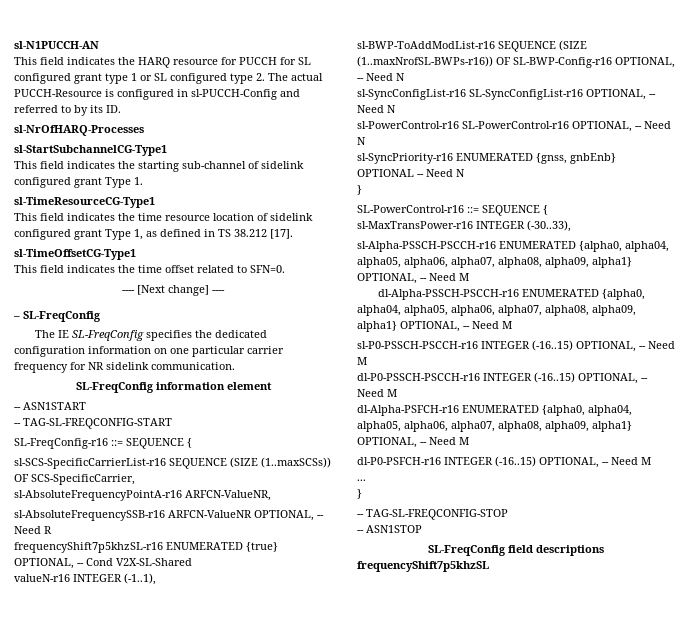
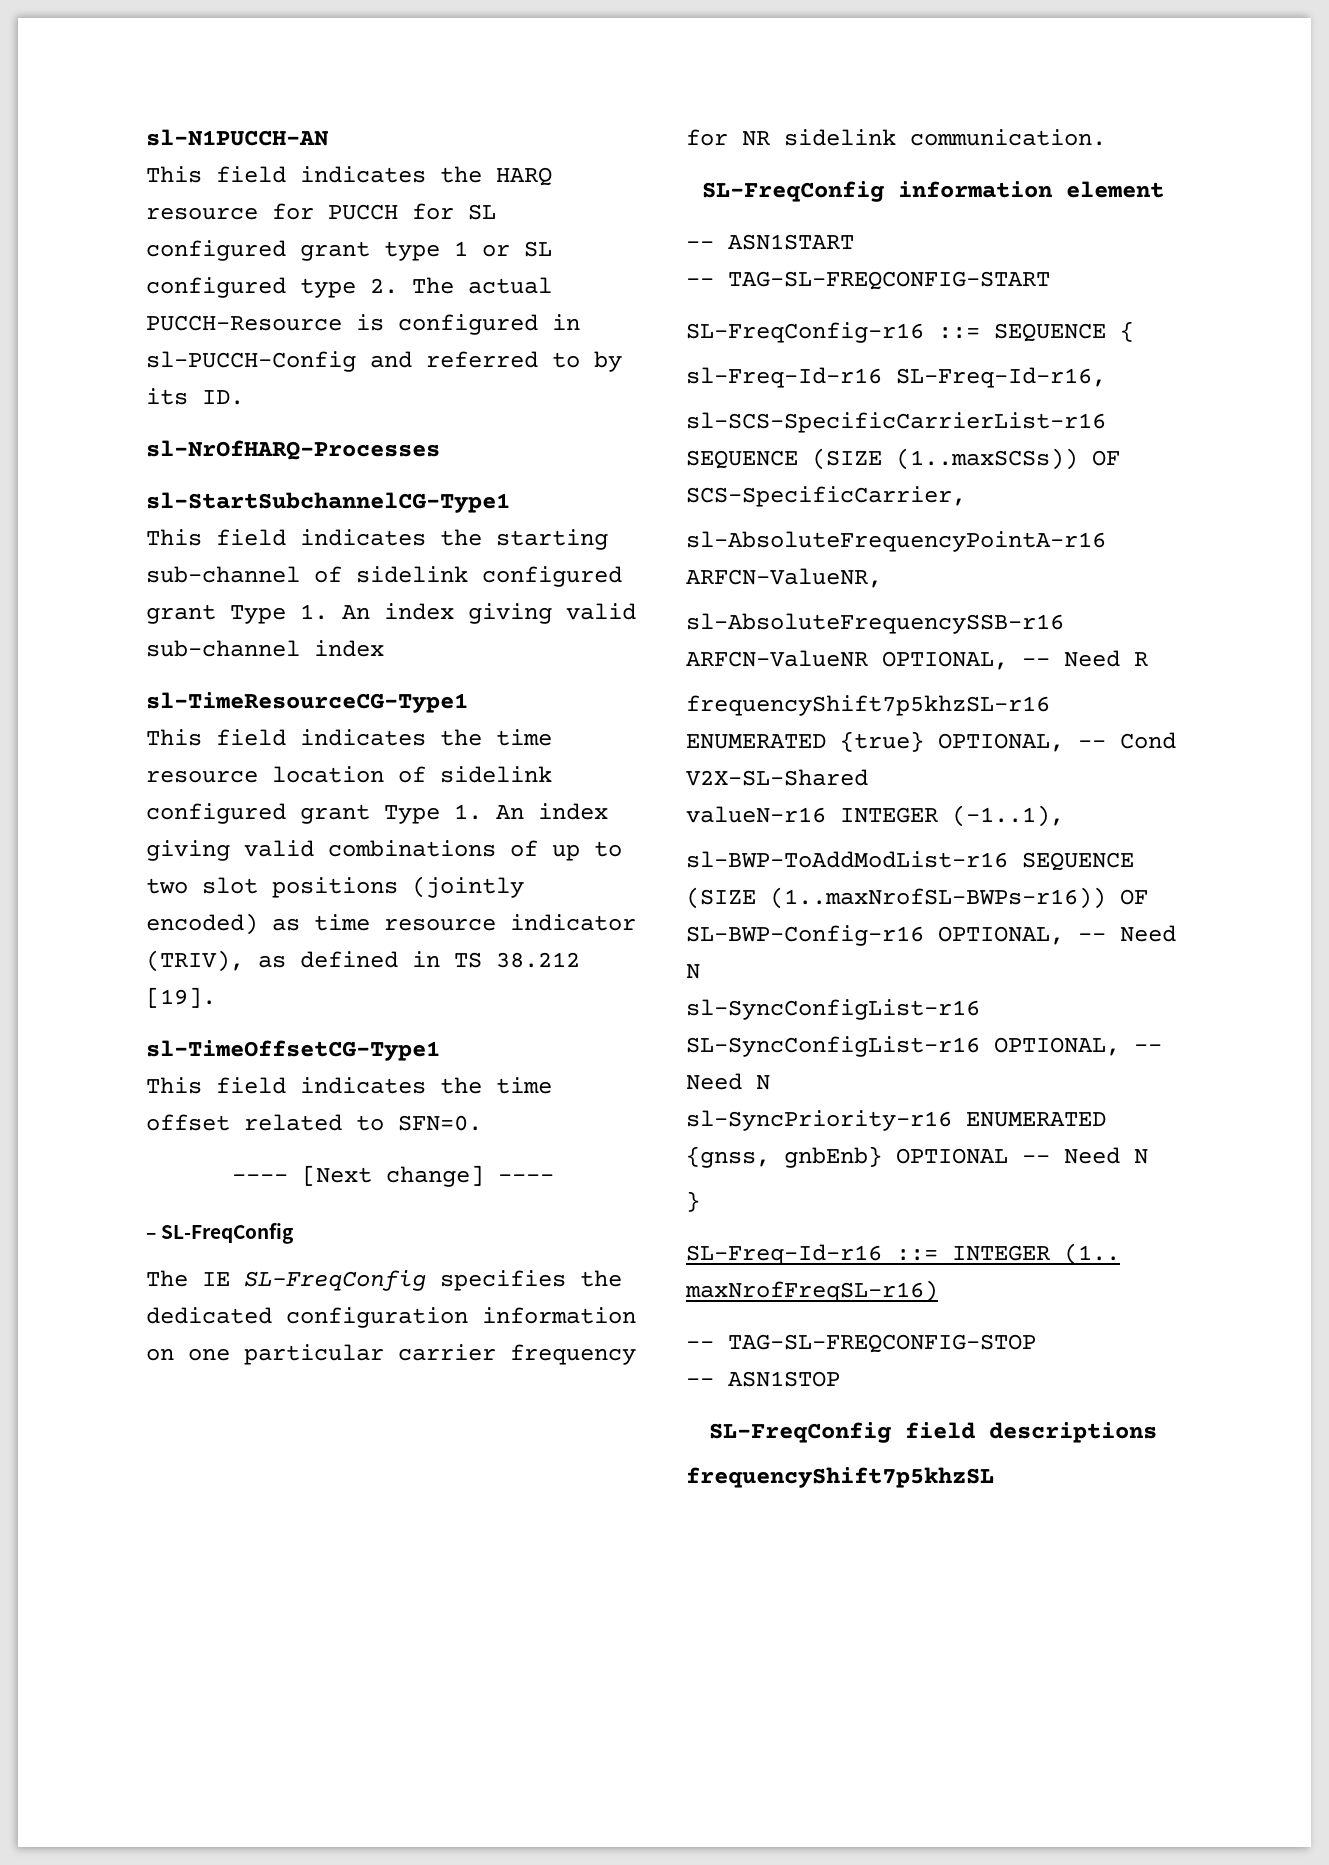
- This field indicates the starting sub-channel of sidelink configured grant Type 1.
+ This field indicates the starting sub-channel of sidelink configured grant Type 1. An index giving valid sub-channel index
- This field indicates the time resource location of sidelink configured grant Type 1, as defined in TS 38.212 [17].
+ This field indicates the time resource location of sidelink configured grant Type 1. An index giving valid combinations of up to two slot positions (jointly encoded) as time resource indicator (TRIV), as defined in TS 38.212 [19].
+ sl-Freq-Id-r16 SL-Freq-Id-r16,
- sl-PowerControl-r16 SL-PowerControl-r16 OPTIONAL, -- Need N
- SL-PowerControl-r16 ::= SEQUENCE {
- sl-MaxTransPower-r16 INTEGER (-30..33),
- sl-Alpha-PSSCH-PSCCH-r16 ENUMERATED {alpha0, alpha04, alpha05, alpha06, alpha07, alpha08, alpha09, alpha1} OPTIONAL, -- Need M
- dl-Alpha-PSSCH-PSCCH-r16 ENUMERATED {alpha0, alpha04, alpha05, alpha06, alpha07, alpha08, alpha09, alpha1} OPTIONAL, -- Need M
- sl-P0-PSSCH-PSCCH-r16 INTEGER (-16..15) OPTIONAL, -- Need M
- dl-P0-PSSCH-PSCCH-r16 INTEGER (-16..15) OPTIONAL, -- Need M
- dl-Alpha-PSFCH-r16 ENUMERATED {alpha0, alpha04, alpha05, alpha06, alpha07, alpha08, alpha09, alpha1} OPTIONAL, -- Need M
- dl-P0-PSFCH-r16 INTEGER (-16..15) OPTIONAL, -- Need M
- ...
- }
+ SL-Freq-Id-r16 ::= INTEGER (1.. maxNrofFreqSL-r16)

